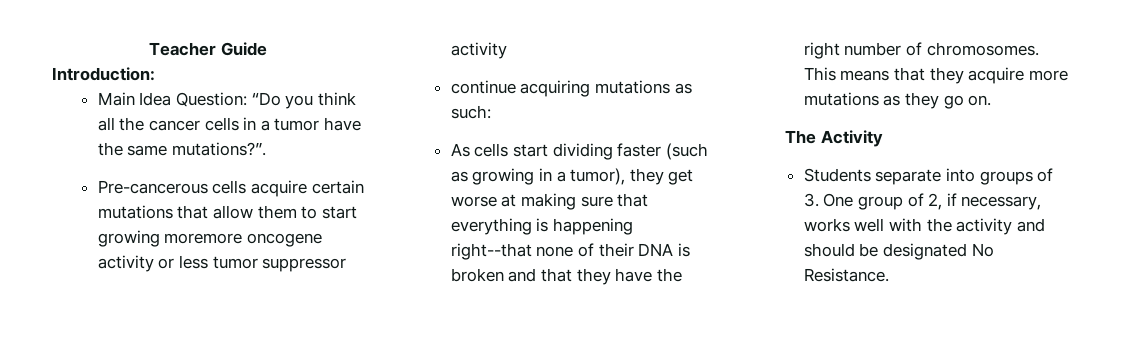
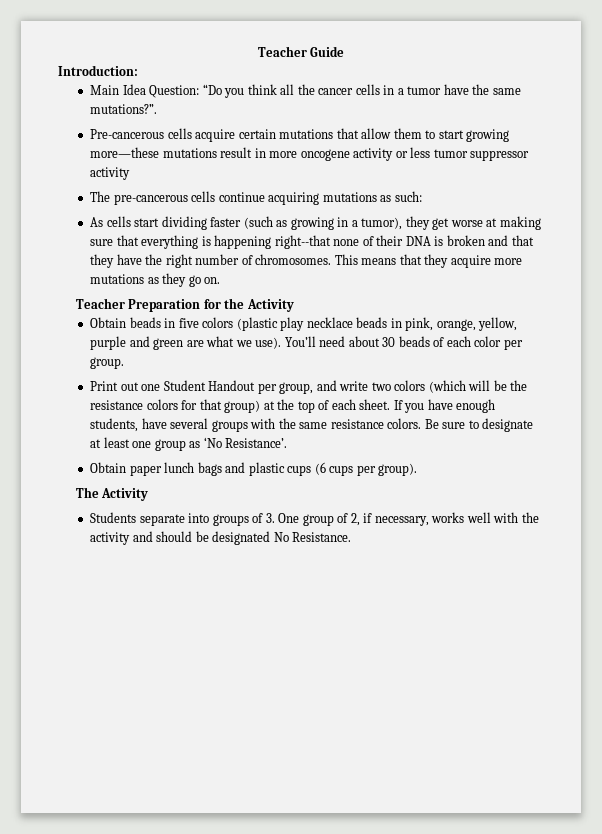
- Pre-cancerous cells acquire certain mutations that allow them to start growing moremore oncogene activity or less tumor suppressor activity
+ Pre-cancerous cells acquire certain mutations that allow them to start growing more—these mutations result in more oncogene activity or less tumor suppressor activity
- continue acquiring mutations as such:
+ The pre-cancerous cells continue acquiring mutations as such:
+ Teacher Preparation for the Activity
+ Obtain beads in five colors (plastic play necklace beads in pink, orange, yellow, purple and green are what we use). You’ll need about 30 beads of each color per group.
+ Print out one Student Handout per group, and write two colors (which will be the resistance colors for that group) at the top of each sheet. If you have enough students, have several groups with the same resistance colors. Be sure to designate at least one group as ‘No Resistance’.
+ Obtain paper lunch bags and plastic cups (6 cups per group).

